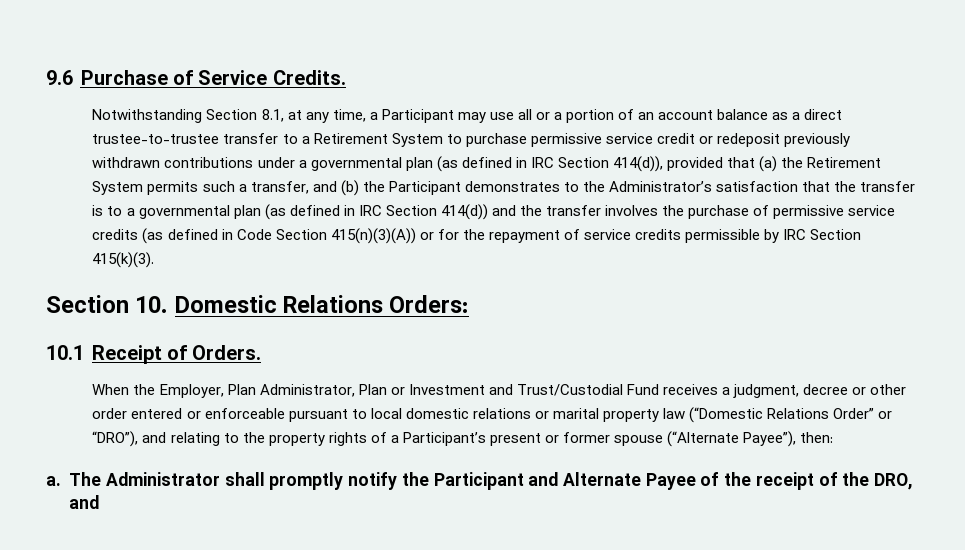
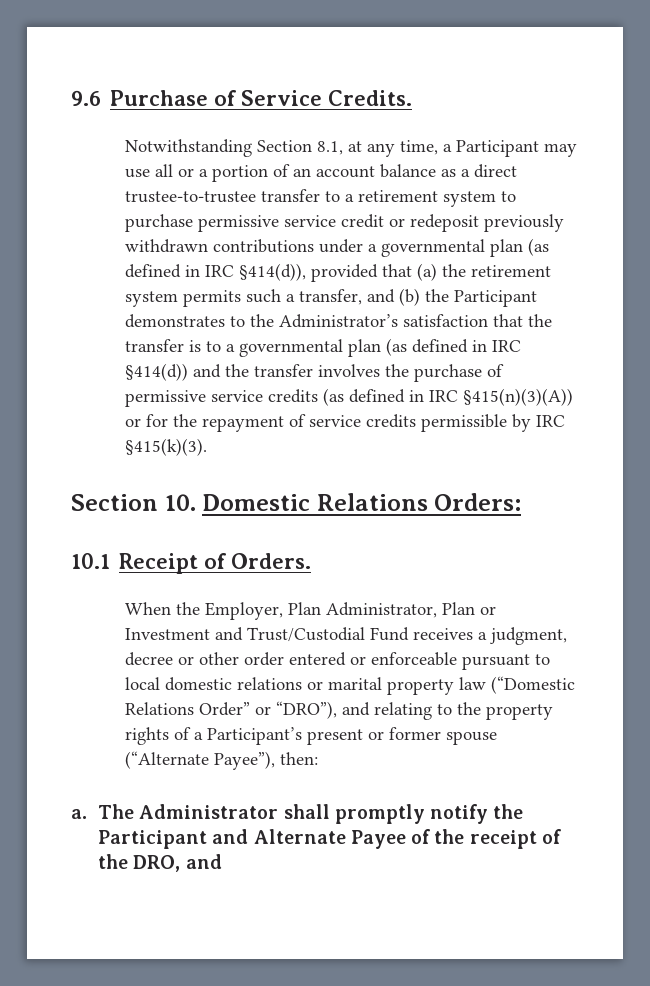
- Notwithstanding Section 8.1, at any time, a Participant may use all or a portion of an account balance as a direct trustee-to-trustee transfer to a Retirement System to purchase permissive service credit or redeposit previously withdrawn contributions under a governmental plan (as defined in IRC Section 414(d)), provided that (a) the Retirement System permits such a transfer, and (b) the Participant demonstrates to the Administrator’s satisfaction that the transfer is to a governmental plan (as defined in IRC Section 414(d)) and the transfer involves the purchase of permissive service credits (as defined in Code Section 415(n)(3)(A)) or for the repayment of service credits permissible by IRC Section 415(k)(3).
+ Notwithstanding Section 8.1, at any time, a Participant may use all or a portion of an account balance as a direct trustee-to-trustee transfer to a retirement system to purchase permissive service credit or redeposit previously withdrawn contributions under a governmental plan (as defined in IRC §414(d)), provided that (a) the retirement system permits such a transfer, and (b) the Participant demonstrates to the Administrator’s satisfaction that the transfer is to a governmental plan (as defined in IRC §414(d)) and the transfer involves the purchase of permissive service credits (as defined in IRC §415(n)(3)(A)) or for the repayment of service credits permissible by IRC §415(k)(3).

